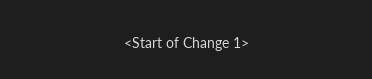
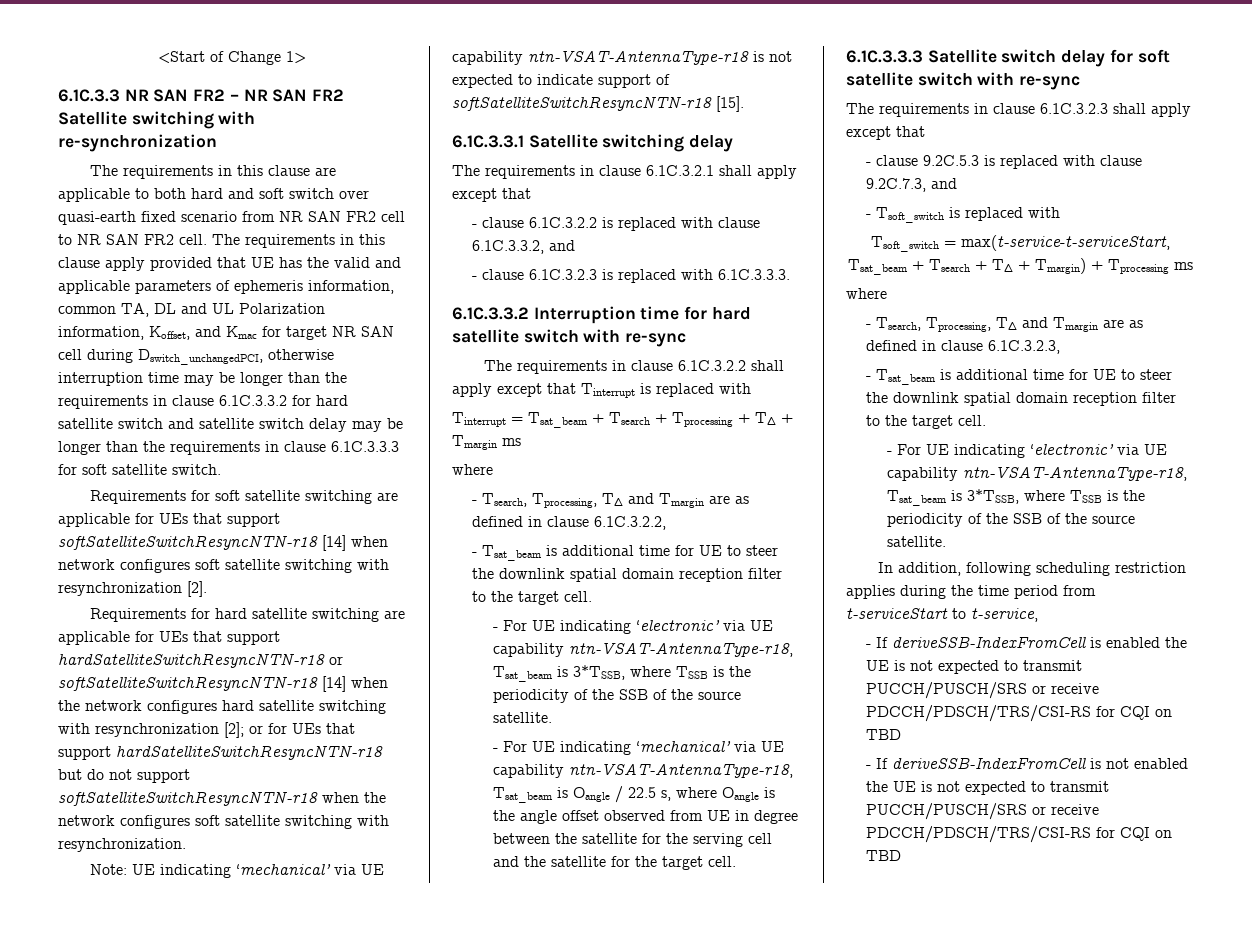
+ 6.1C.3.3 NR SAN FR2 – NR SAN FR2 Satellite switching with re-synchronization
+ The requirements in this clause are applicable to both hard and soft switch over quasi-earth fixed scenario from NR SAN FR2 cell to NR SAN FR2 cell. The requirements in this clause apply provided that UE has the valid and applicable parameters of ephemeris information, common TA, DL and UL Polarization information, Koffset, and Kmac for target NR SAN cell during Dswitch_unchangedPCI, otherwise interruption time may be longer than the requirements in clause 6.1C.3.3.2 for hard satellite switch and satellite switch delay may be longer than the requirements in clause 6.1C.3.3.3 for soft satellite switch.
+ Requirements for soft satellite switching are applicable for UEs that support softSatelliteSwitchResyncNTN-r18 [14] when network configures soft satellite switching with resynchronization [2].
+ Requirements for hard satellite switching are applicable for UEs that support hardSatelliteSwitchResyncNTN-r18 or softSatelliteSwitchResyncNTN-r18 [14] when the network configures hard satellite switching with resynchronization [2]; or for UEs that support hardSatelliteSwitchResyncNTN-r18 but do not support softSatelliteSwitchResyncNTN-r18 when the network configures soft satellite switching with resynchronization.
+ Note: UE indicating ‘mechanical’ via UE capability ntn-VSAT-AntennaType-r18 is not expected to indicate support of softSatelliteSwitchResyncNTN-r18 [15].
+ 6.1C.3.3.1 Satellite switching delay
+ The requirements in clause 6.1C.3.2.1 shall apply except that
+ - clause 6.1C.3.2.2 is replaced with clause 6.1C.3.3.2, and
+ - clause 6.1C.3.2.3 is replaced with 6.1C.3.3.3.
+ 6.1C.3.3.2 Interruption time for hard satellite switch with re-sync
+ The requirements in clause 6.1C.3.2.2 shall apply except that Tinterrupt is replaced with
+ Tinterrupt = Tsat_beam + Tsearch + Tprocessing + T∆ + Tmargin ms
+ where
+ - Tsearch, Tprocessing, T∆ and Tmargin are as defined in clause 6.1C.3.2.2,
+ - Tsat_beam is additional time for UE to steer the downlink spatial domain reception filter to the target cell.
+ - For UE indicating ‘electronic’ via UE capability ntn-VSAT-AntennaType-r18, Tsat_beam is 3*TSSB, where TSSB is the periodicity of the SSB of the source satellite.
+ - For UE indicating ‘mechanical’ via UE capability ntn-VSAT-AntennaType-r18, Tsat_beam is Oangle / 22.5 s, where Oangle is the angle offset observed from UE in degree between the satellite for the serving cell and the satellite for the target cell.
+ 6.1C.3.3.3 Satellite switch delay for soft satellite switch with re-sync
+ The requirements in clause 6.1C.3.2.3 shall apply except that
+ - clause 9.2C.5.3 is replaced with clause 9.2C.7.3, and
+ - Tsoft_switch is replaced with
+ Tsoft_switch = max(t-service-t-serviceStart, Tsat_beam + Tsearch + T∆ + Tmargin) + Tprocessing ms
+ where
+ - Tsearch, Tprocessing, T∆ and Tmargin are as defined in clause 6.1C.3.2.3,
+ - Tsat_beam is additional time for UE to steer the downlink spatial domain reception filter to the target cell.
+ - For UE indicating ‘electronic’ via UE capability ntn-VSAT-AntennaType-r18, Tsat_beam is 3*TSSB, where TSSB is the periodicity of the SSB of the source satellite.
+ In addition, following scheduling restriction applies during the time period from t-serviceStart to t-service,
+ - If deriveSSB-IndexFromCell is enabled the UE is not expected to transmit PUCCH/PUSCH/SRS or receive PDCCH/PDSCH/TRS/CSI-RS for CQI on TBD
+ - If deriveSSB-IndexFromCell is not enabled the UE is not expected to transmit PUCCH/PUSCH/SRS or receive PDCCH/PDSCH/TRS/CSI-RS for CQI on TBD

